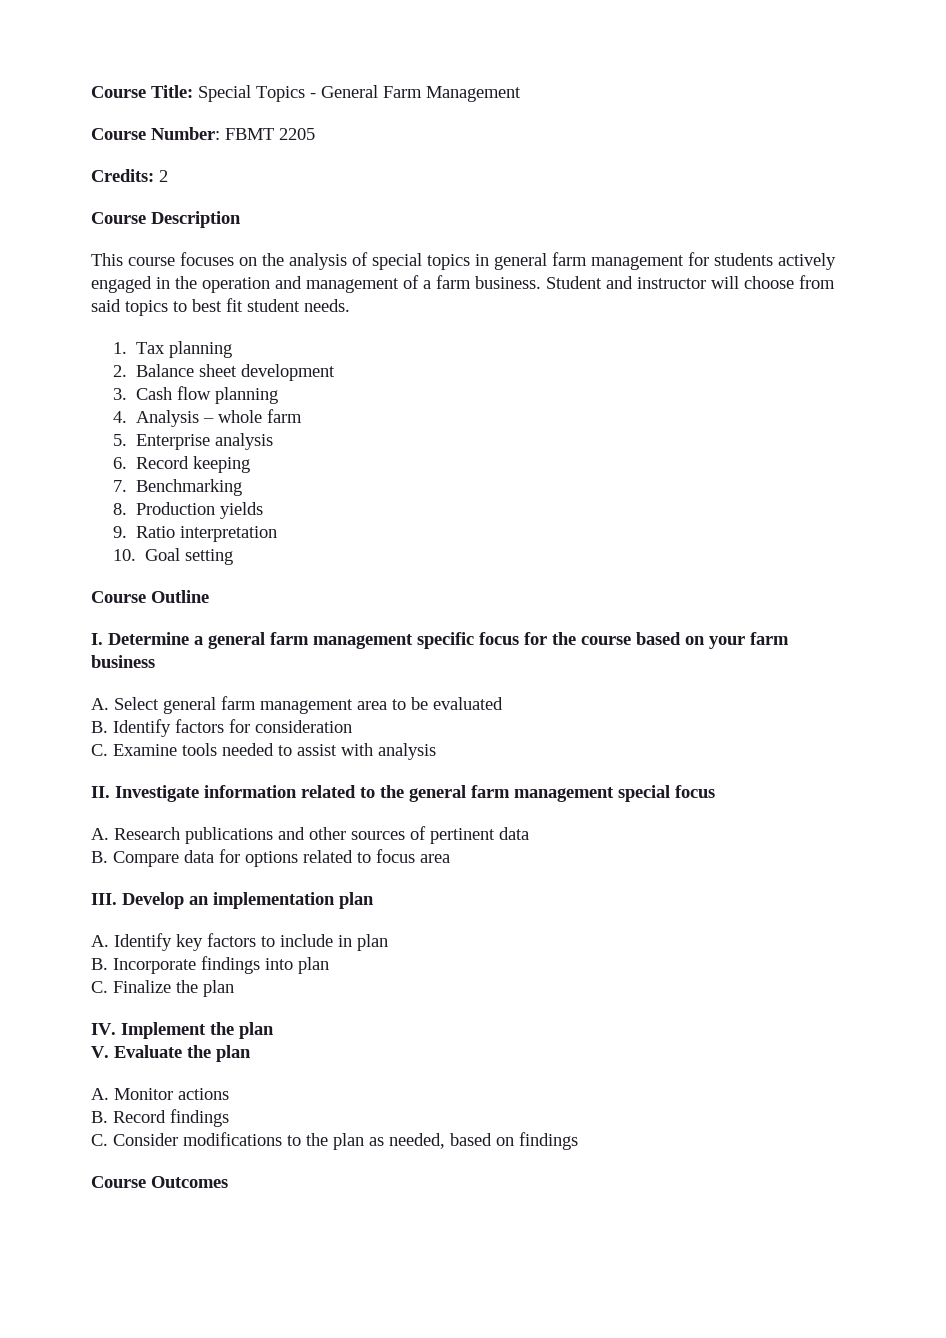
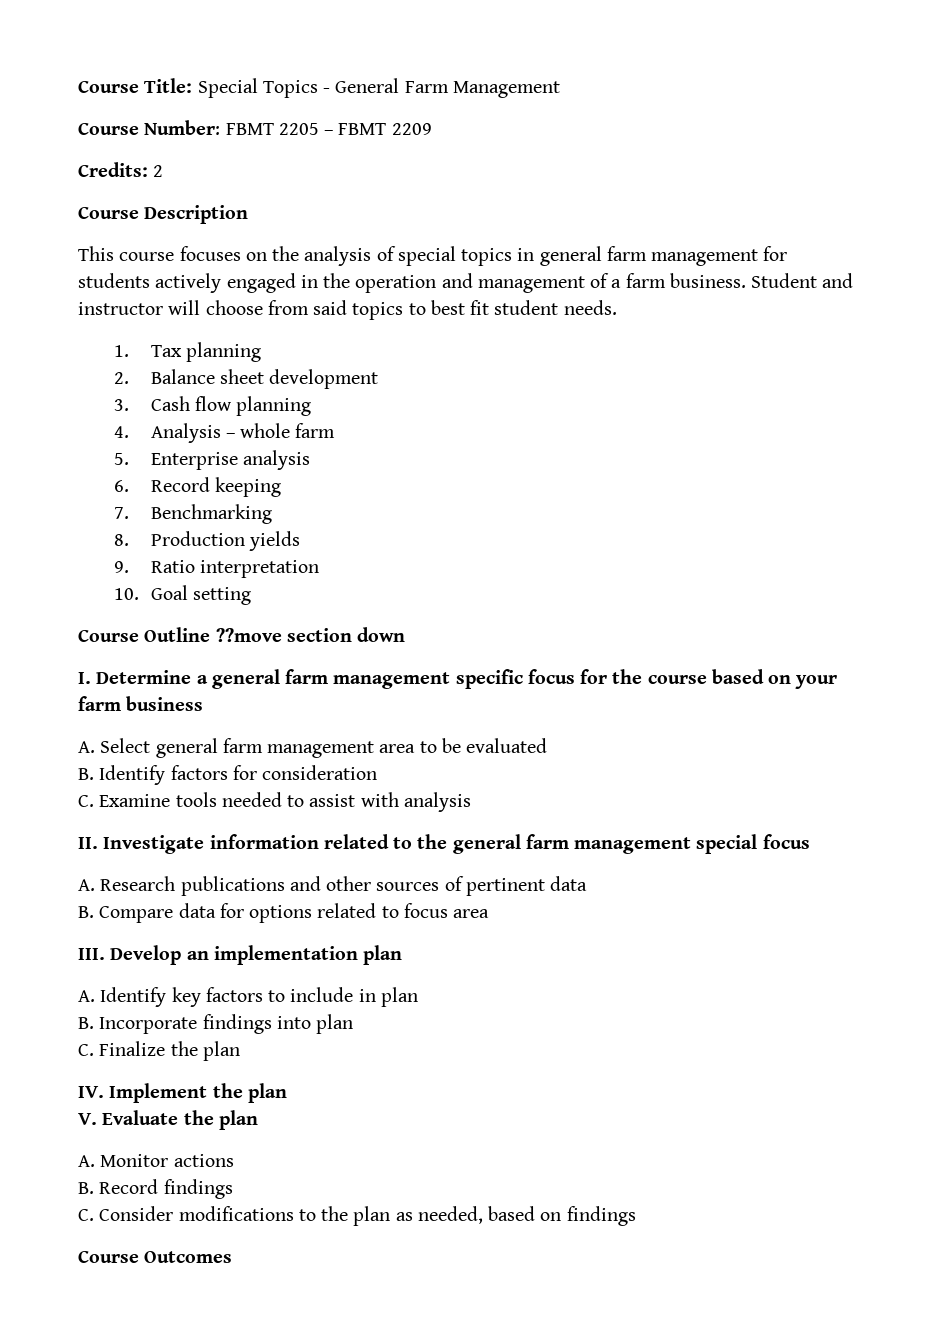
- Course Number: FBMT 2205
+ Course Number: FBMT 2205 – FBMT 2209
- Course Outline
+ Course Outline ??move section down

